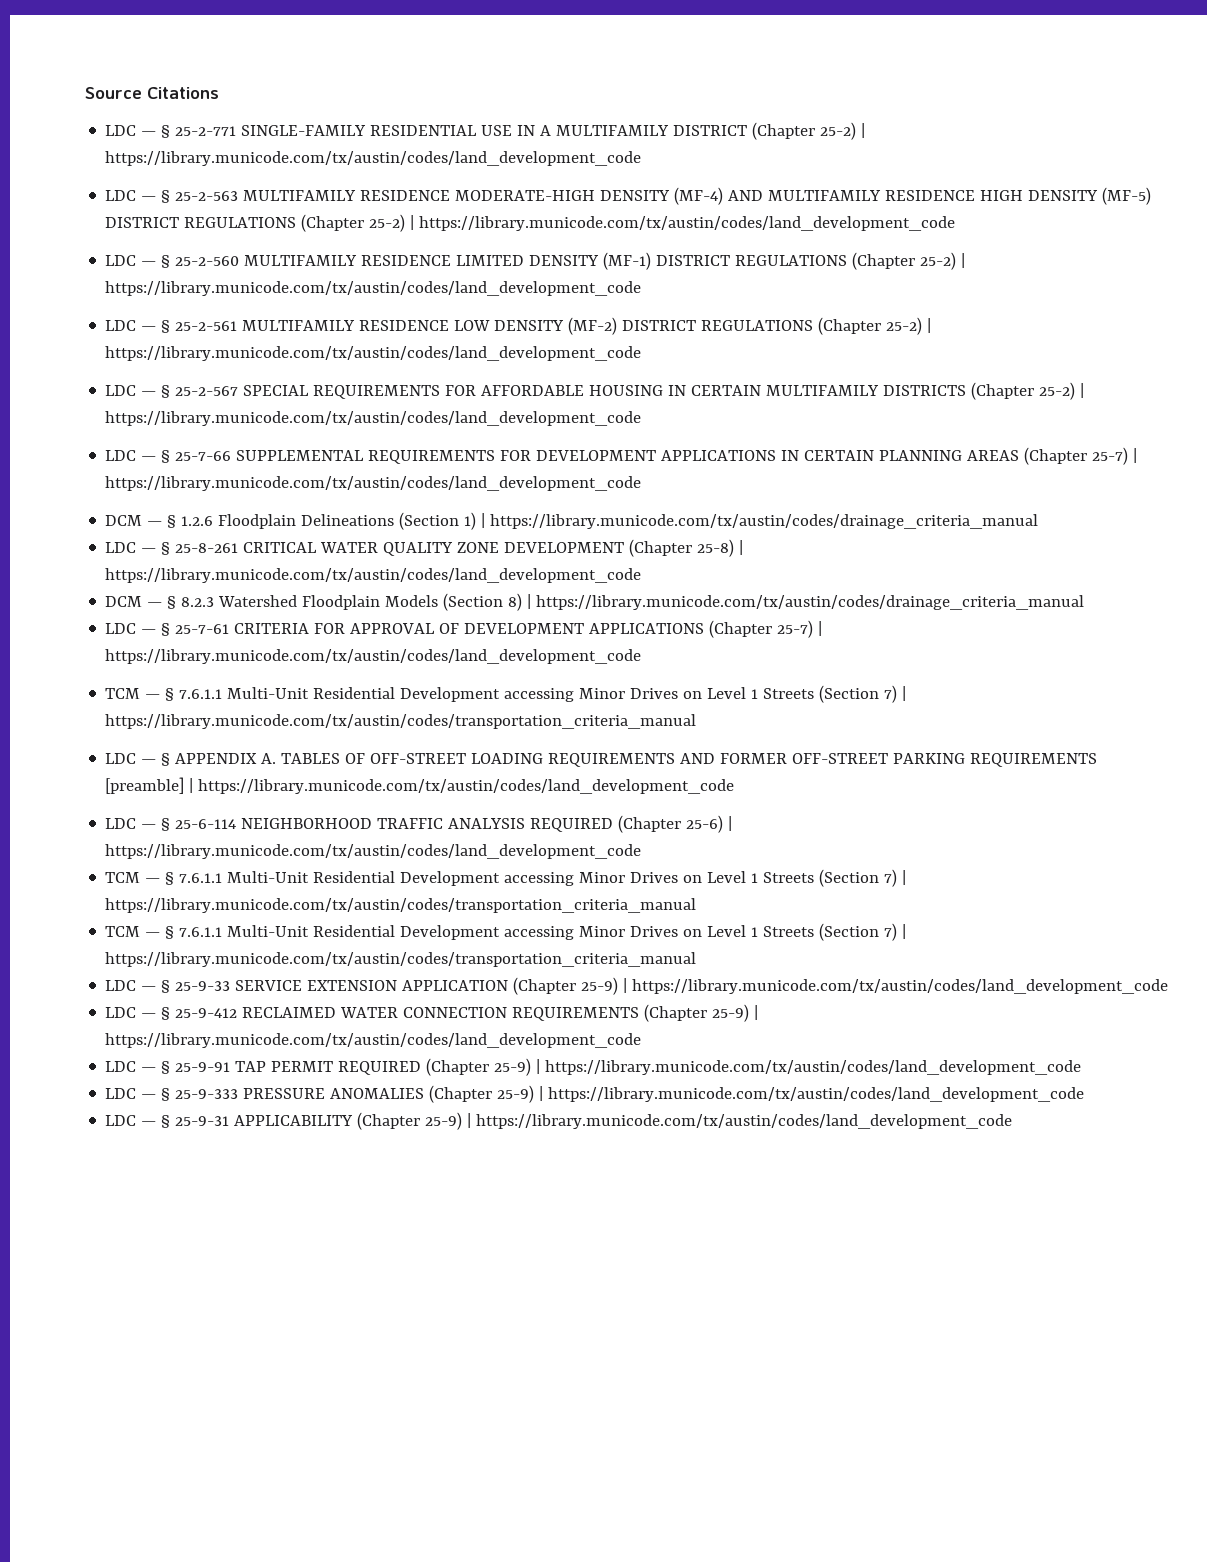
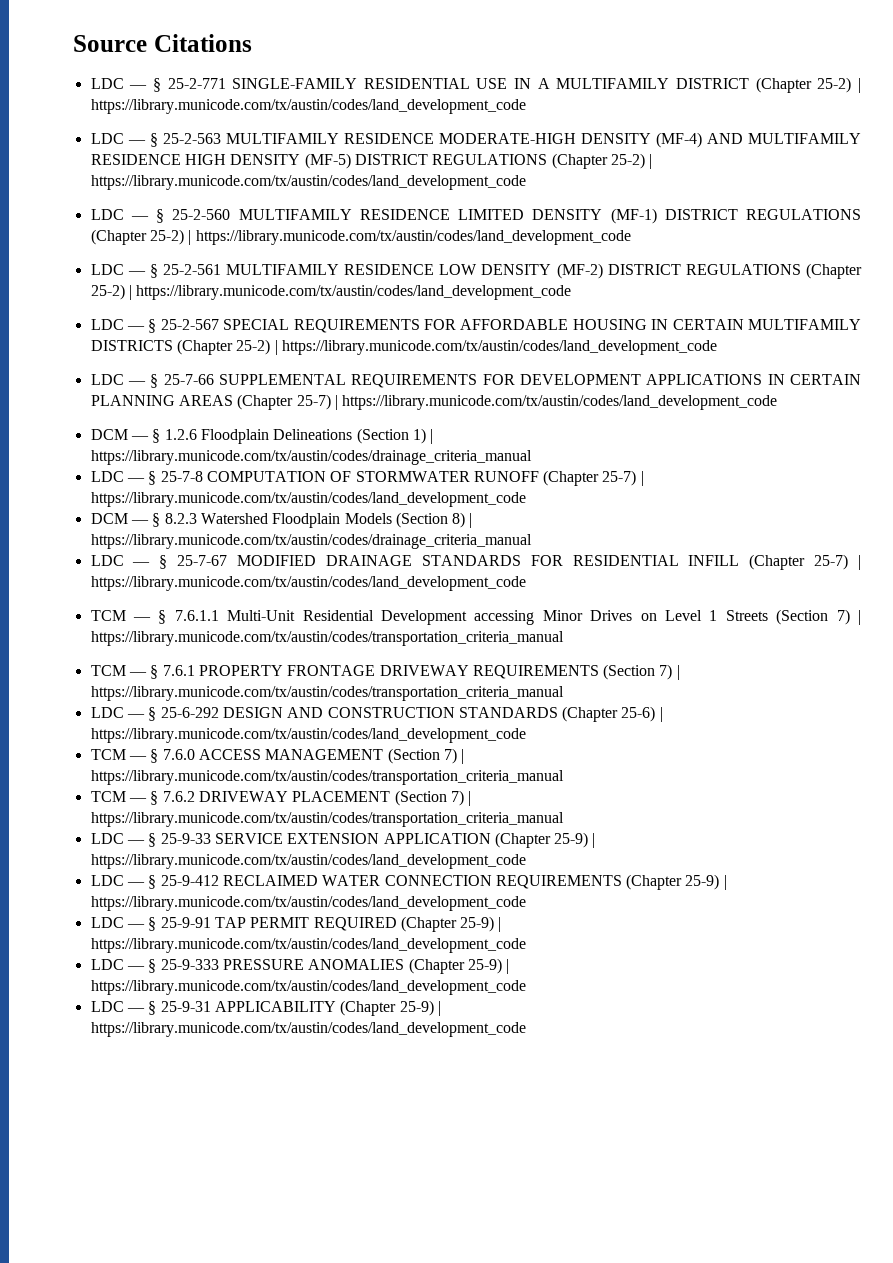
- LDC — § 25-8-261 CRITICAL WATER QUALITY ZONE DEVELOPMENT (Chapter 25-8) | https://library.municode.com/tx/austin/codes/land_development_code
+ LDC — § 25-7-8 COMPUTATION OF STORMWATER RUNOFF (Chapter 25-7) | https://library.municode.com/tx/austin/codes/land_development_code
- LDC — § 25-7-61 CRITERIA FOR APPROVAL OF DEVELOPMENT APPLICATIONS (Chapter 25-7) | https://library.municode.com/tx/austin/codes/land_development_code
+ LDC — § 25-7-67 MODIFIED DRAINAGE STANDARDS FOR RESIDENTIAL INFILL (Chapter 25-7) | https://library.municode.com/tx/austin/codes/land_development_code
- LDC — § APPENDIX A. TABLES OF OFF-STREET LOADING REQUIREMENTS AND FORMER OFF-STREET PARKING REQUIREMENTS [preamble] | https://library.municode.com/tx/austin/codes/land_development_code
- LDC — § 25-6-114 NEIGHBORHOOD TRAFFIC ANALYSIS REQUIRED (Chapter 25-6) | https://library.municode.com/tx/austin/codes/land_development_code
- TCM — § 7.6.1.1 Multi-Unit Residential Development accessing Minor Drives on Level 1 Streets (Section 7) | https://library.municode.com/tx/austin/codes/transportation_criteria_manual
- TCM — § 7.6.1.1 Multi-Unit Residential Development accessing Minor Drives on Level 1 Streets (Section 7) | https://library.municode.com/tx/austin/codes/transportation_criteria_manual
+ TCM — § 7.6.1 PROPERTY FRONTAGE DRIVEWAY REQUIREMENTS (Section 7) | https://library.municode.com/tx/austin/codes/transportation_criteria_manual
+ LDC — § 25-6-292 DESIGN AND CONSTRUCTION STANDARDS (Chapter 25-6) | https://library.municode.com/tx/austin/codes/land_development_code
+ TCM — § 7.6.0 ACCESS MANAGEMENT (Section 7) | https://library.municode.com/tx/austin/codes/transportation_criteria_manual
+ TCM — § 7.6.2 DRIVEWAY PLACEMENT (Section 7) | https://library.municode.com/tx/austin/codes/transportation_criteria_manual

